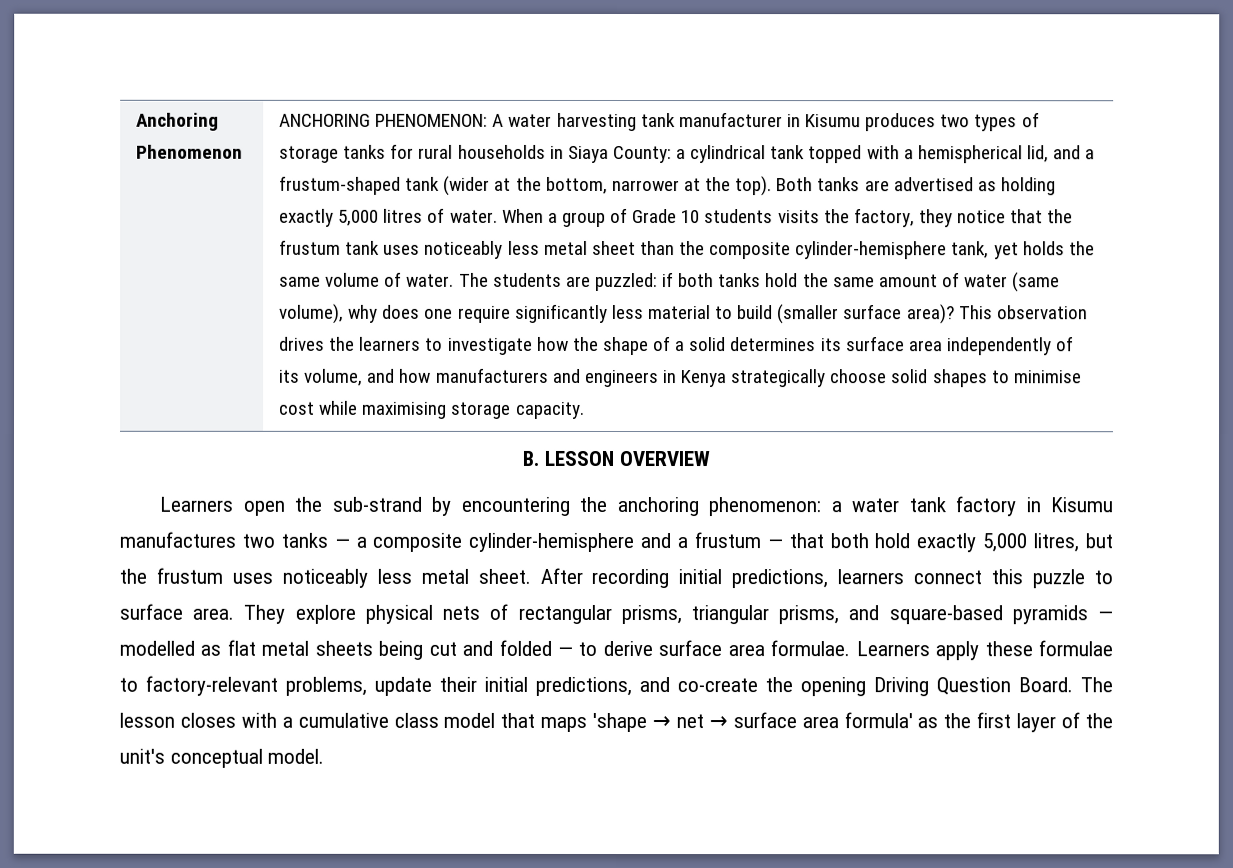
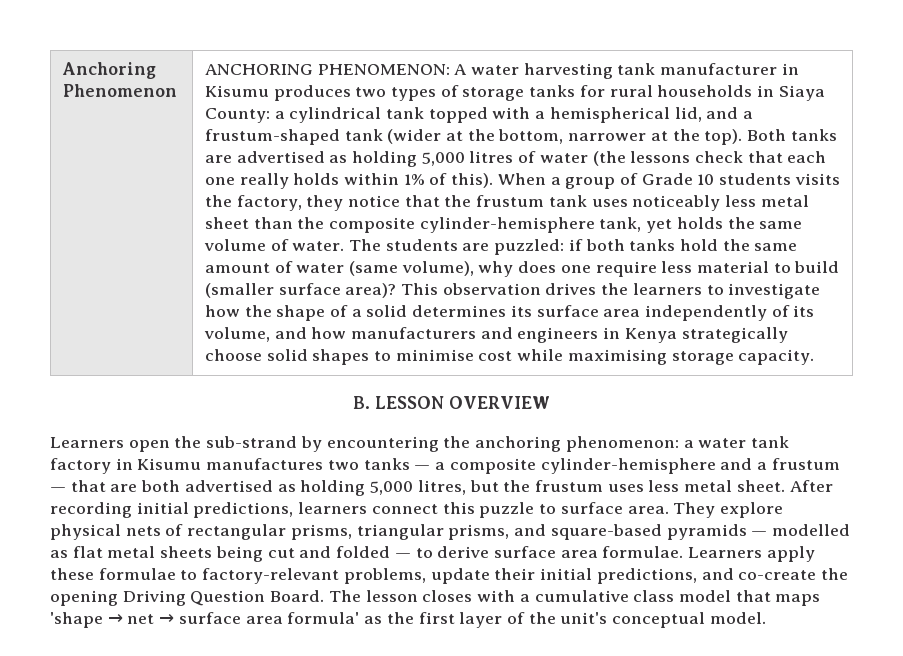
- Both tanks are advertised as holding exactly 5,000 litres of water.
+ Both tanks are advertised as holding 5,000 litres of water (the lessons check that each one really holds within 1% of this).
- The students are puzzled: if both tanks hold the same amount of water (same volume), why does one require significantly less material to build (smaller surface area)?
+ The students are puzzled: if both tanks hold the same amount of water (same volume), why does one require less material to build (smaller surface area)?
- Learners open the sub-strand by encountering the anchoring phenomenon: a water tank factory in Kisumu manufactures two tanks — a composite cylinder-hemisphere and a frustum — that both hold exactly 5,000 litres, but the frustum uses noticeably less metal sheet.
+ Learners open the sub-strand by encountering the anchoring phenomenon: a water tank factory in Kisumu manufactures two tanks — a composite cylinder-hemisphere and a frustum — that are both advertised as holding 5,000 litres, but the frustum uses less metal sheet.

